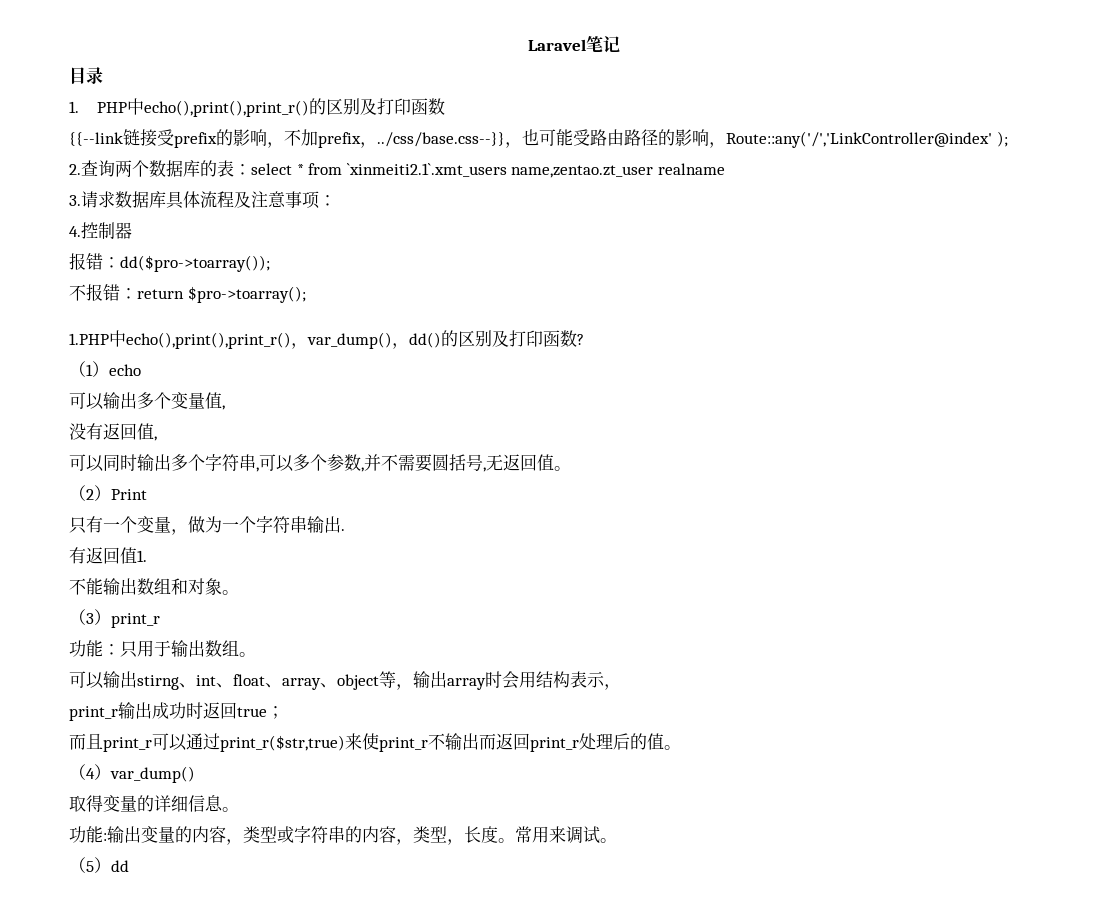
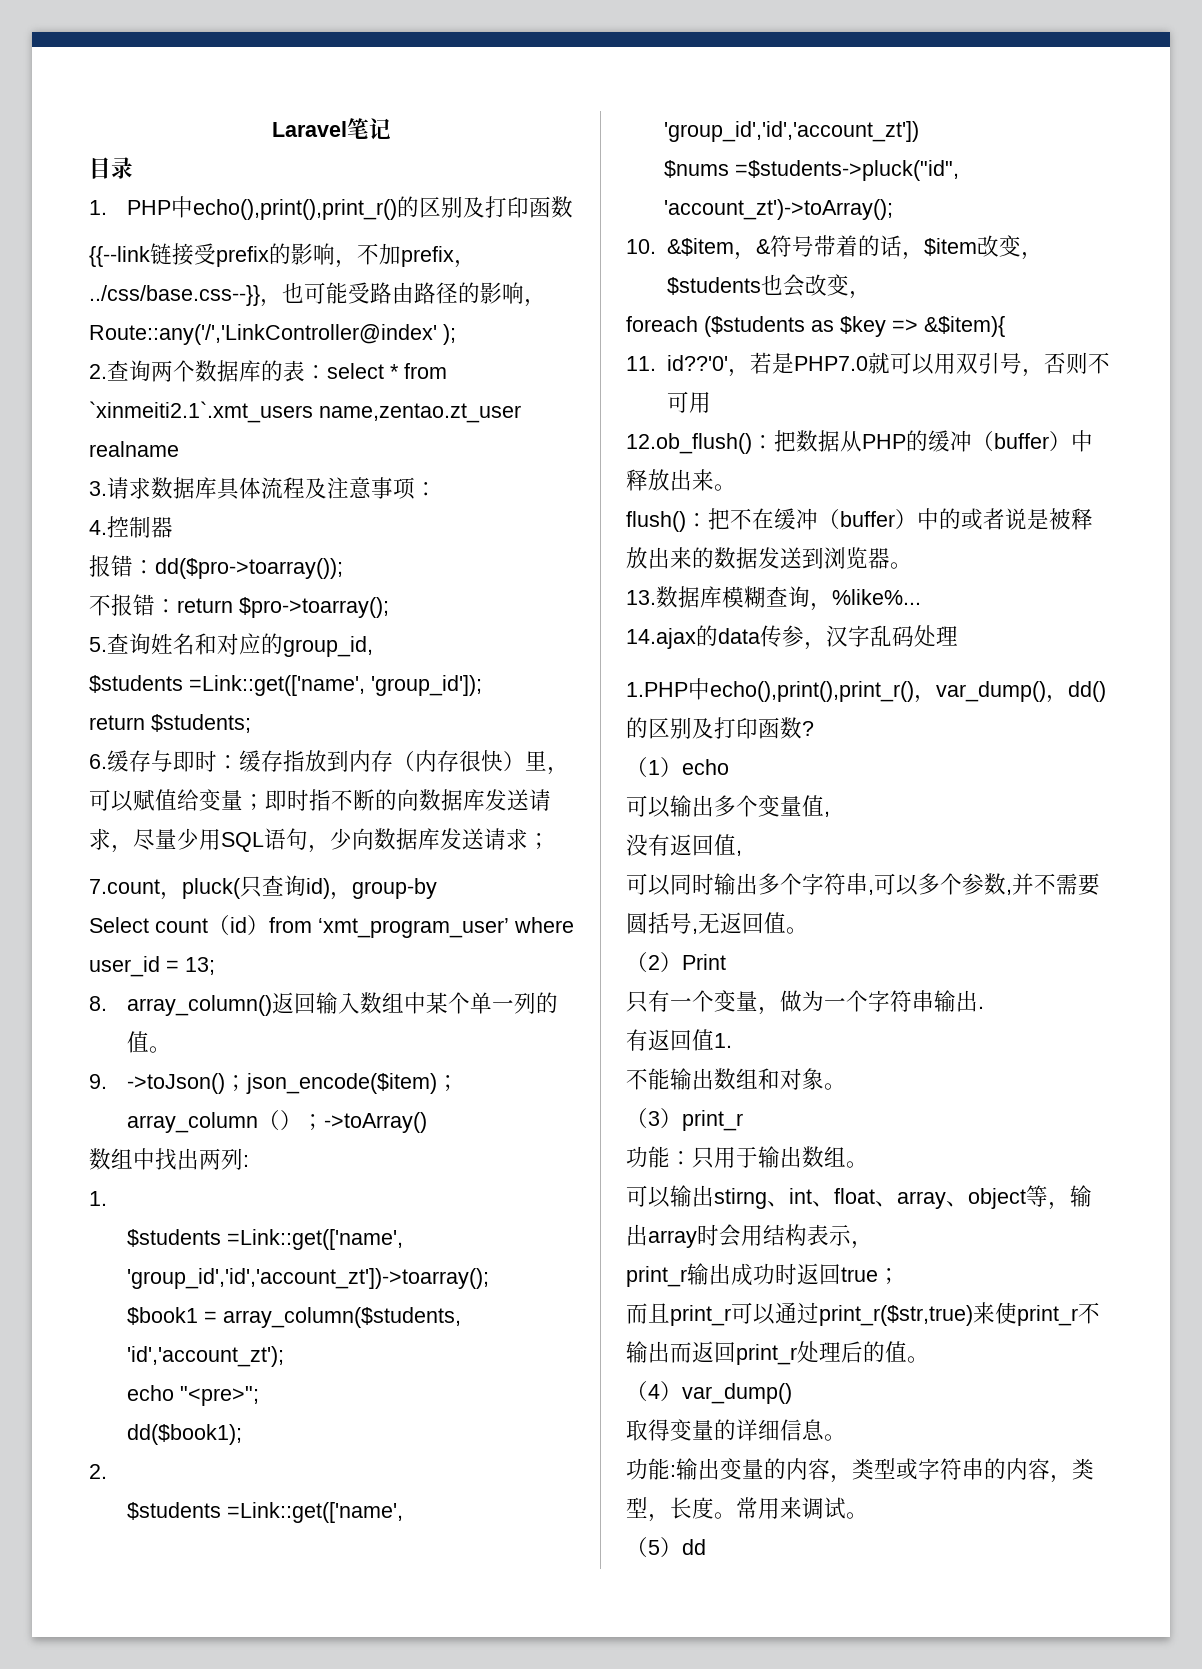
+ 5.查询姓名和对应的group_id,
+ $students =Link::get(['name', 'group_id']);
+ return $students;
+ 6.缓存与即时：缓存指放到内存（内存很快）里，可以赋值给变量；即时指不断的向数据库发送请求，尽量少用SQL语句，少向数据库发送请求；
+ 7.count，pluck(只查询id)，group-by
+ Select count（id）from ‘xmt_program_user’ where user_id = 13;
+ 8. array_column()返回输入数组中某个单一列的值。
+ 9. ->toJson()；json_encode($item)；array_column（）；->toArray()
+ 数组中找出两列:
+ 1.
+ $students =Link::get(['name', 'group_id','id','account_zt'])->toarray();
+ $book1 = array_column($students, 'id','account_zt');
+ echo "<pre>";
+ dd($book1);
+ 2.
+ $students =Link::get(['name', 'group_id','id','account_zt'])
+ $nums =$students->pluck("id", 'account_zt')->toArray();
+ 10. &$item，&符号带着的话，$item改变，$students也会改变，
+ foreach ($students as $key => &$item){
+ 11. id??'0'，若是PHP7.0就可以用双引号，否则不可用
+ 12.ob_flush()：把数据从PHP的缓冲（buffer）中释放出来。
+ flush()：把不在缓冲（buffer）中的或者说是被释放出来的数据发送到浏览器。
+ 13.数据库模糊查询，%like%...
+ 14.ajax的data传参，汉字乱码处理

